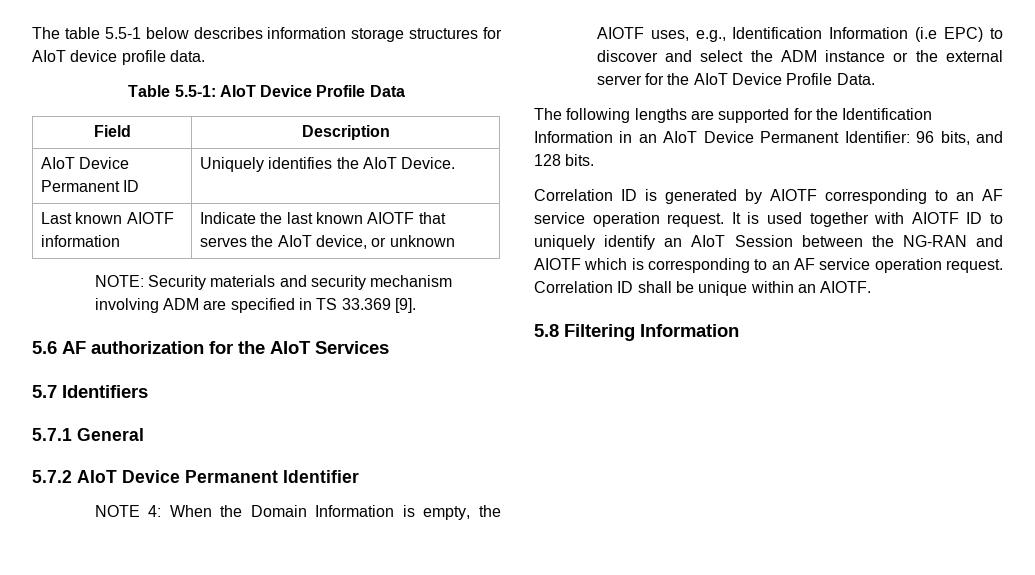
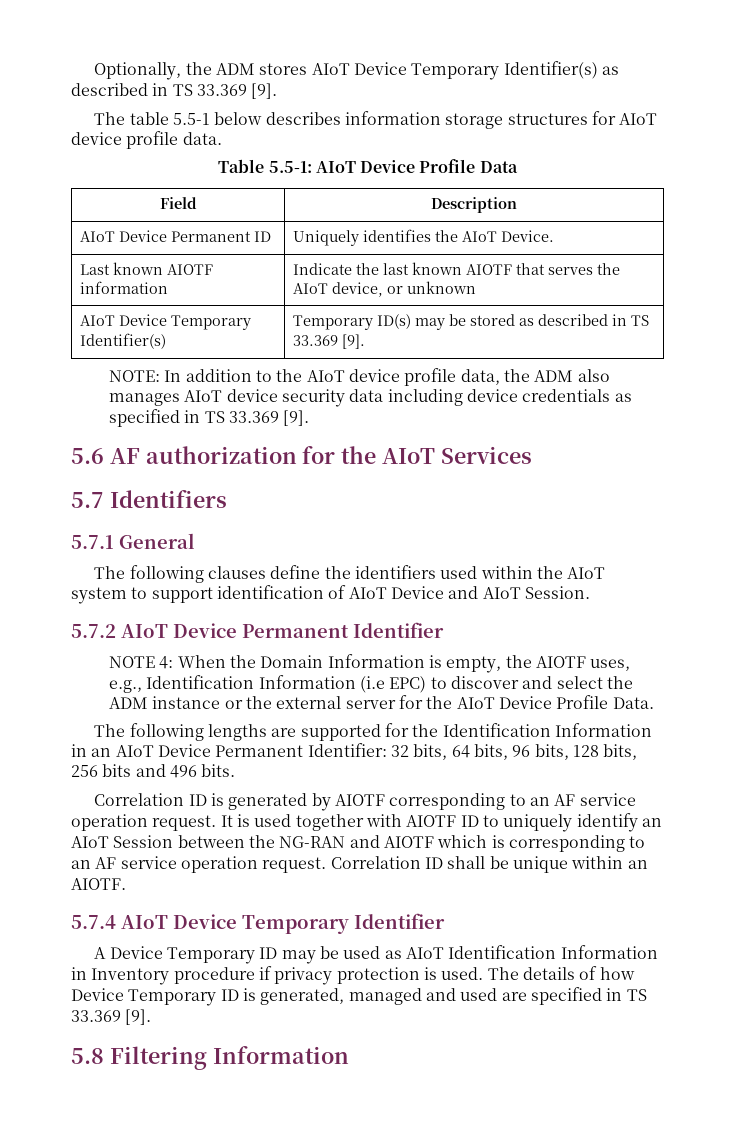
+ Optionally, the ADM stores AIoT Device Temporary Identifier(s) as described in TS 33.369 [9].
- NOTE: Security materials and security mechanism involving ADM are specified in TS 33.369 [9].
+ AIoT Device Temporary Identifier(s) | Temporary ID(s) may be stored as described in TS 33.369 [9].
+ NOTE: In addition to the AIoT device profile data, the ADM also manages AIoT device security data including device credentials as specified in TS 33.369 [9].
+ The following clauses define the identifiers used within the AIoT system to support identification of AIoT Device and AIoT Session.
- The following lengths are supported for the Identification Information in an AIoT Device Permanent Identifier: 96 bits, and 128 bits.
+ The following lengths are supported for the Identification Information in an AIoT Device Permanent Identifier: 32 bits, 64 bits, 96 bits, 128 bits, 256 bits and 496 bits.
+ 5.7.4 AIoT Device Temporary Identifier
+ A Device Temporary ID may be used as AIoT Identification Information in Inventory procedure if privacy protection is used. The details of how Device Temporary ID is generated, managed and used are specified in TS 33.369 [9].

